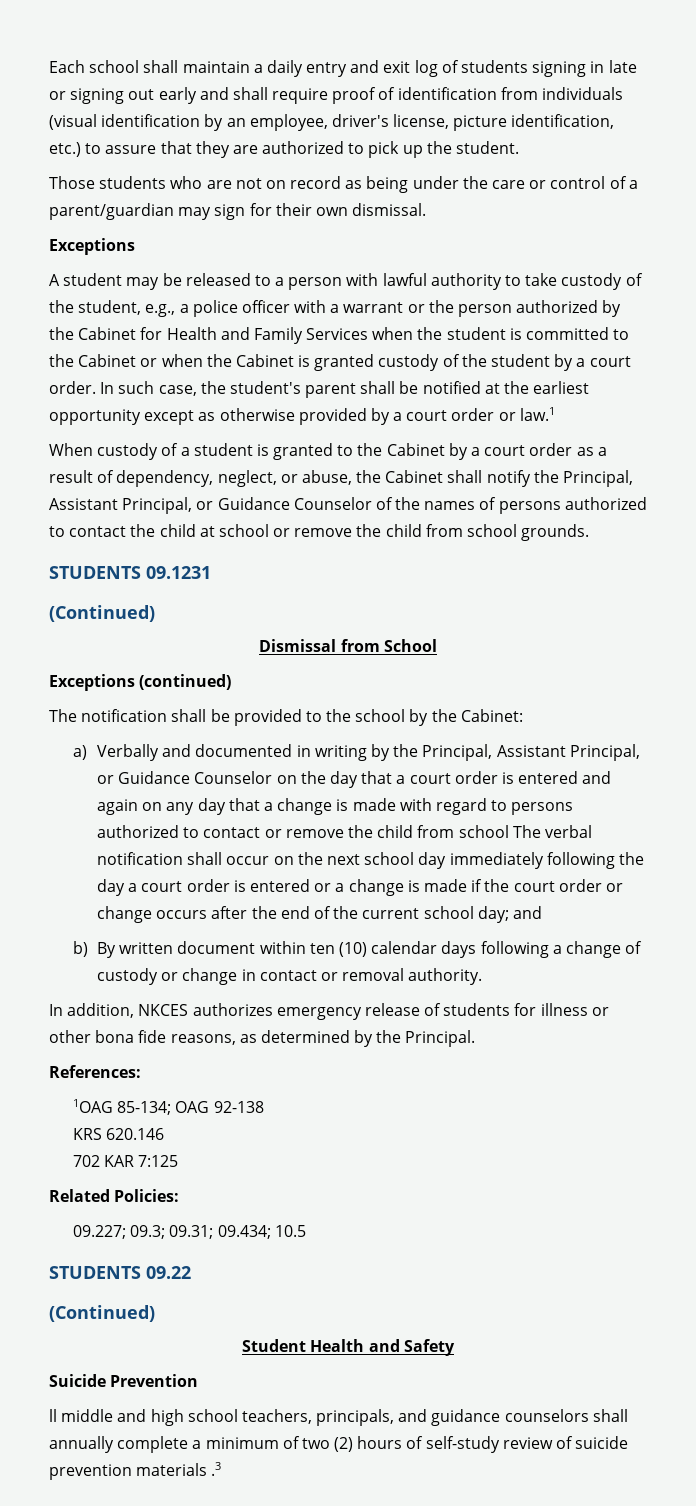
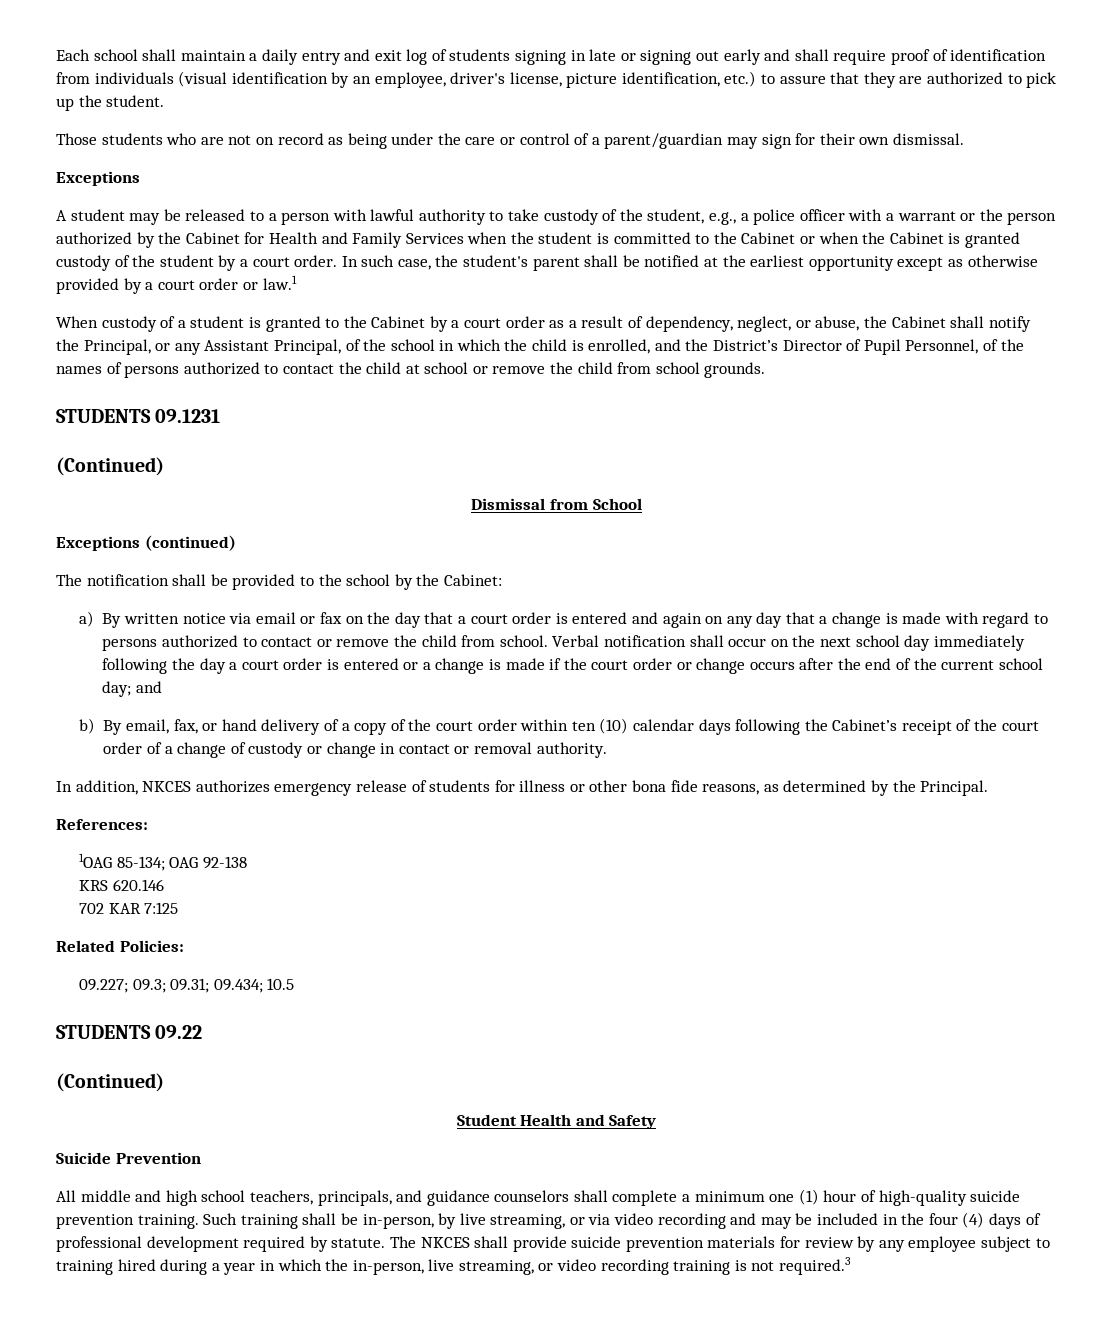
- When custody of a student is granted to the Cabinet by a court order as a result of dependency, neglect, or abuse, the Cabinet shall notify the Principal, Assistant Principal, or Guidance Counselor of the names of persons authorized to contact the child at school or remove the child from school grounds.
+ When custody of a student is granted to the Cabinet by a court order as a result of dependency, neglect, or abuse, the Cabinet shall notify the Principal, or any Assistant Principal, of the school in which the child is enrolled, and the District’s Director of Pupil Personnel, of the names of persons authorized to contact the child at school or remove the child from school grounds.
- a) Verbally and documented in writing by the Principal, Assistant Principal, or Guidance Counselor on the day that a court order is entered and again on any day that a change is made with regard to persons authorized to contact or remove the child from school The verbal notification shall occur on the next school day immediately following the day a court order is entered or a change is made if the court order or change occurs after the end of the current school day;
+ a) By written notice via email or fax on the day that a court order is entered and again on any day that a change is made with regard to persons authorized to contact or remove the child from school. Verbal notification shall occur on the next school day immediately following the day a court order is entered or a change is made if the court order or change occurs after the end of the current school day;
- b) By written document within ten (10) calendar days following a change of custody or change in contact or removal authority.
+ b) By email, fax, or hand delivery of a copy of the court order within ten (10) calendar days following the Cabinet’s receipt of the court order of a change of custody or change in contact or removal authority.
- ll middle and high school teachers, principals, and guidance counselors shall annually complete a minimum of two (2) hours of self-study review of suicide prevention materials .3
+ All middle and high school teachers, principals, and guidance counselors shall complete a minimum one (1) hour of high-quality suicide prevention training. Such training shall be in-person, by live streaming, or via video recording and may be included in the four (4) days of professional development required by statute. The NKCES shall provide suicide prevention materials for review by any employee subject to training hired during a year in which the in-person, live streaming, or video recording training is not required.3

